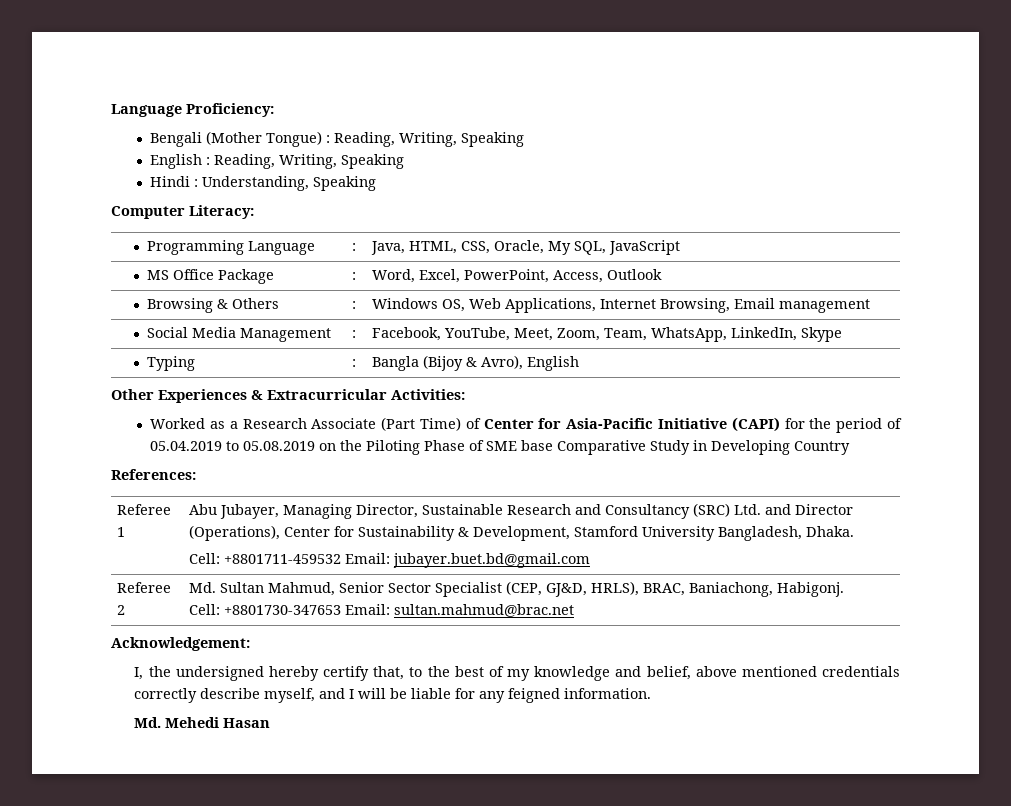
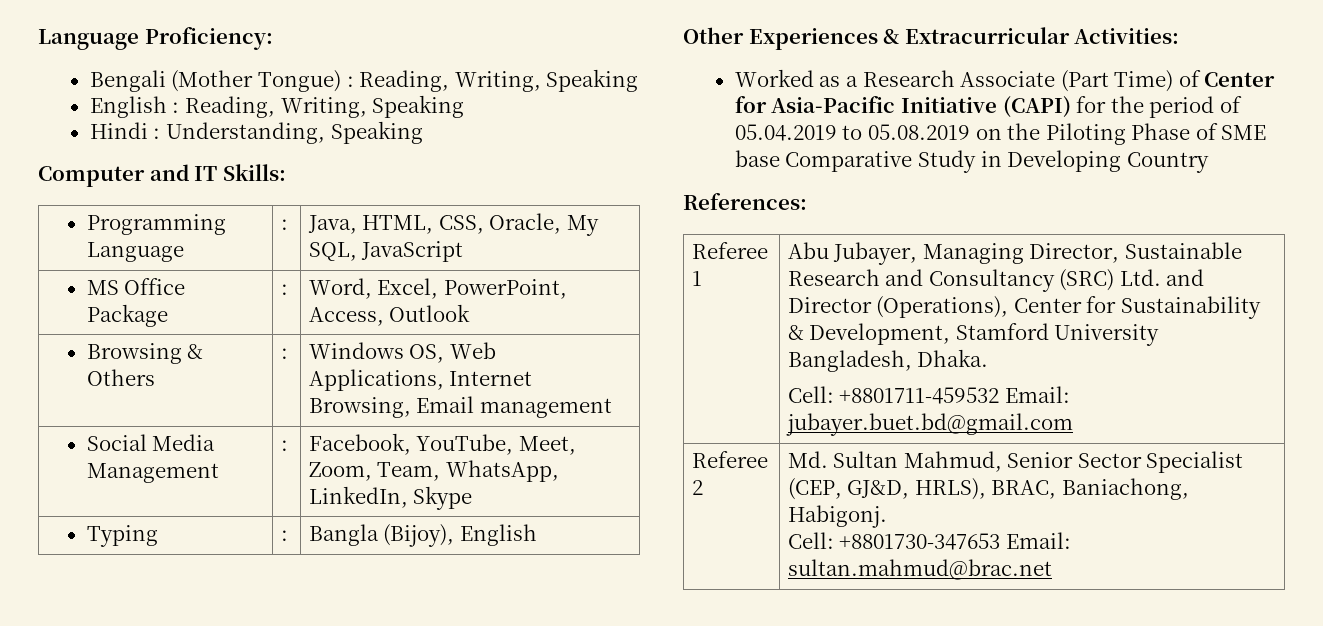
- Computer Literacy:
+ Computer and IT Skills:
- Typing | : | Bangla (Bijoy & Avro), English
+ Typing | : | Bangla (Bijoy), English
- Acknowledgement:
- I, the undersigned hereby certify that, to the best of my knowledge and belief, above mentioned credentials correctly describe myself, and I will be liable for any feigned information.
- Md. Mehedi Hasan

